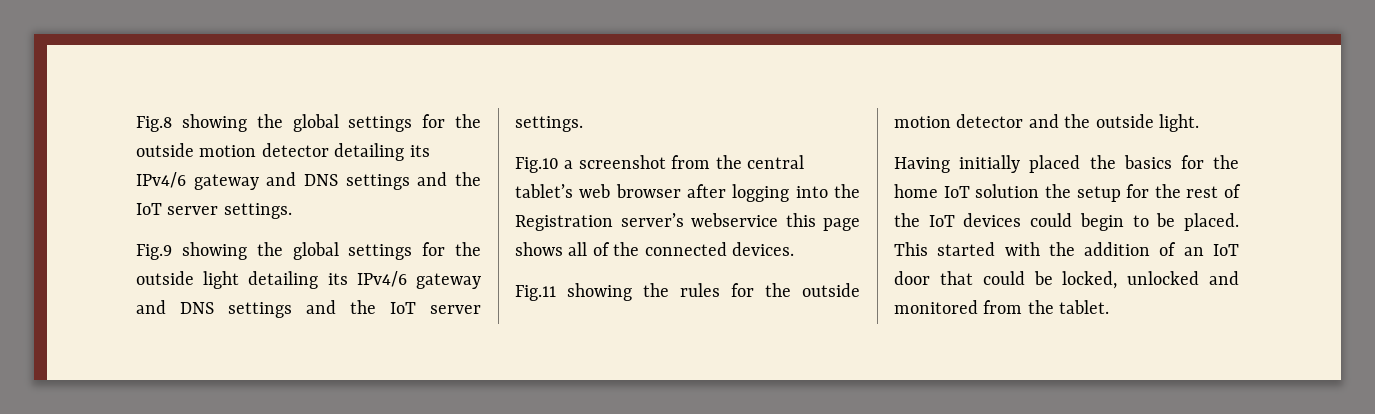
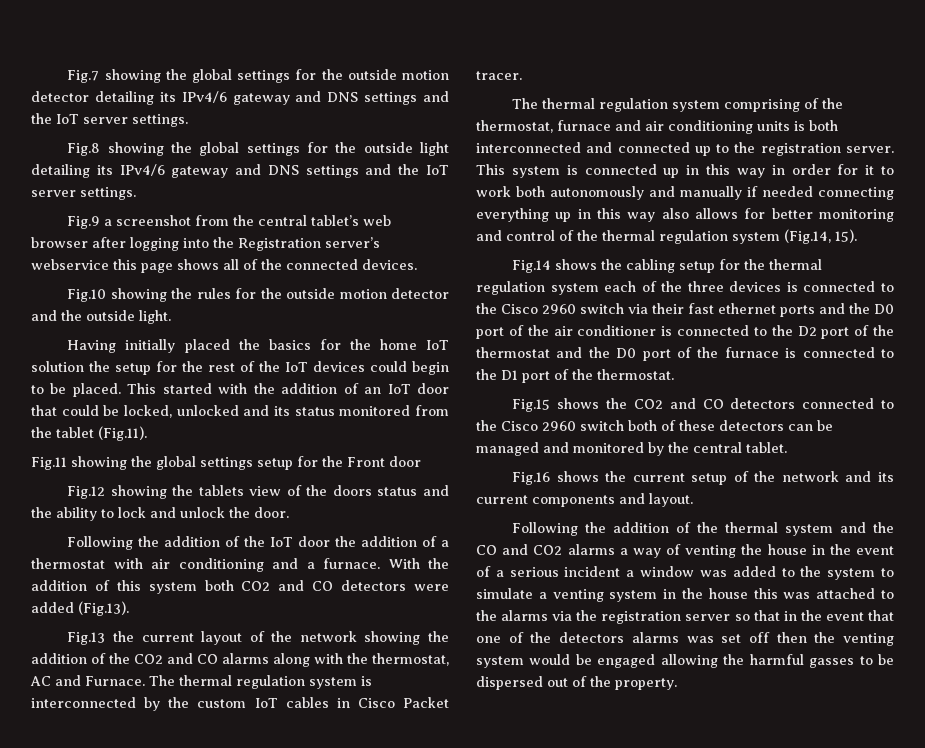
- Fig.8 showing the global settings for the outside motion detector detailing its IPv4/6 gateway and DNS settings and the IoT server settings.
+ Fig.7 showing the global settings for the outside motion detector detailing its IPv4/6 gateway and DNS settings and the IoT server settings.
- Fig.9 showing the global settings for the outside light detailing its IPv4/6 gateway and DNS settings and the IoT server settings.
+ Fig.8 showing the global settings for the outside light detailing its IPv4/6 gateway and DNS settings and the IoT server settings.
- Fig.10 a screenshot from the central tablet’s web browser after logging into the Registration server’s webservice this page shows all of the connected devices.
+ Fig.9 a screenshot from the central tablet’s web browser after logging into the Registration server’s webservice this page shows all of the connected devices.
- Fig.11 showing the rules for the outside motion detector and the outside light.
+ Fig.10 showing the rules for the outside motion detector and the outside light.
- This started with the addition of an IoT door that could be locked, unlocked and monitored from the tablet.
+ This started with the addition of an IoT door that could be locked, unlocked and its status monitored from the tablet (Fig.11).
+ Fig.11 showing the global settings setup for the Front door
+ Fig.12 showing the tablets view of the doors status and the ability to lock and unlock the door.
+ Following the addition of the IoT door the addition of a thermostat with air conditioning and a furnace. With the addition of this system both CO2 and CO detectors were added (Fig.13).
+ Fig.13 the current layout of the network showing the addition of the CO2 and CO alarms along with the thermostat, AC and Furnace. The thermal regulation system is interconnected by the custom IoT cables in Cisco Packet tracer.
+ The thermal regulation system comprising of the thermostat, furnace and air conditioning units is both interconnected and connected up to the registration server. This system is connected up in this way in order for it to work both autonomously and manually if needed connecting everything up in this way also allows for better monitoring and control of the thermal regulation system (Fig.14, 15).
+ Fig.14 shows the cabling setup for the thermal regulation system each of the three devices is connected to the Cisco 2960 switch via their fast ethernet ports and the D0 port of the air conditioner is connected to the D2 port of the thermostat and the D0 port of the furnace is connected to the D1 port of the thermostat.
+ Fig.15 shows the CO2 and CO detectors connected to the Cisco 2960 switch both of these detectors can be managed and monitored by the central tablet.
+ Fig.16 shows the current setup of the network and its current components and layout.
+ Following the addition of the thermal system and the CO and CO2 alarms a way of venting the house in the event of a serious incident a window was added to the system to simulate a venting system in the house this was attached to the alarms via the registration server so that in the event that one of the detectors alarms was set off then the venting system would be engaged allowing the harmful gasses to be dispersed out of the property.

